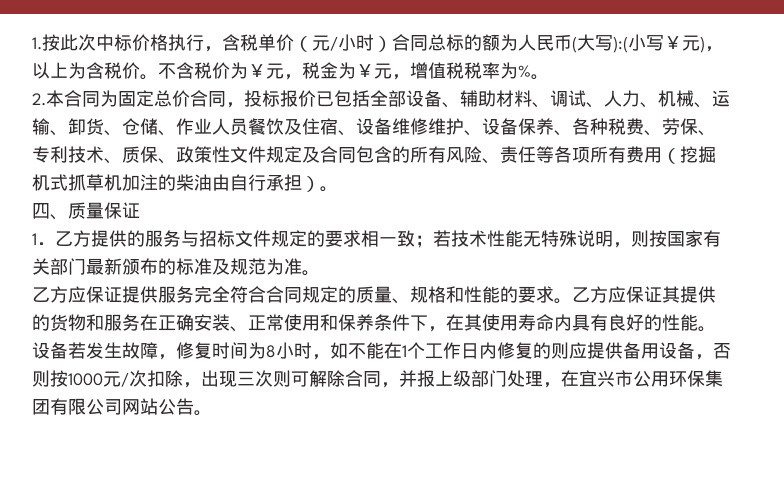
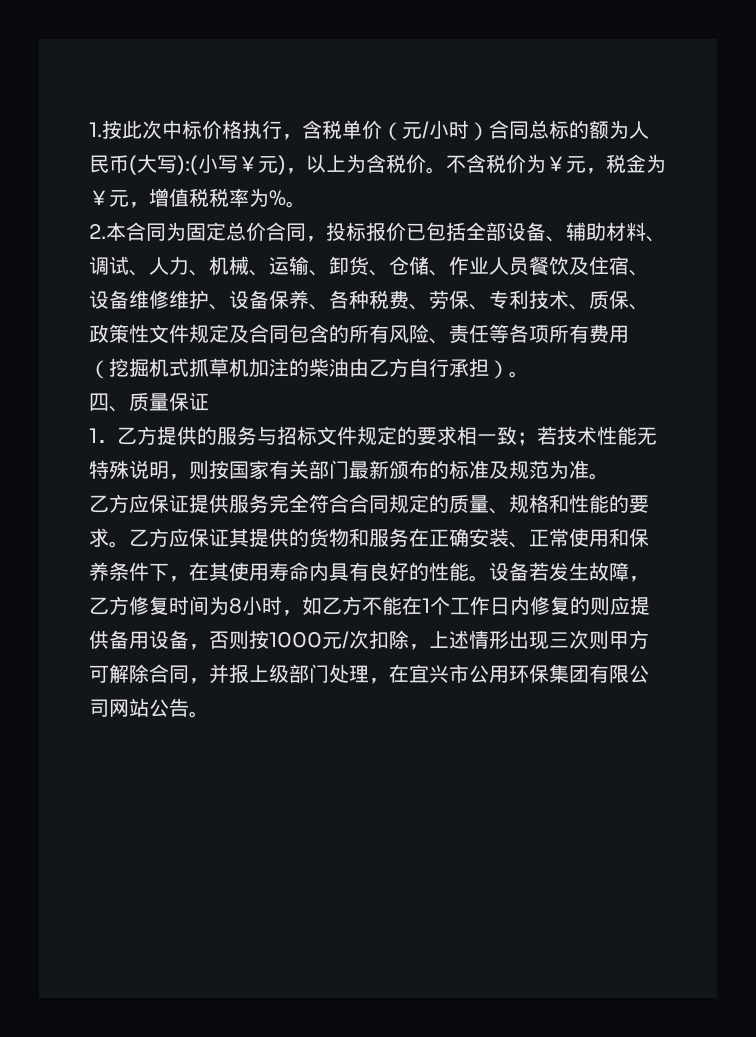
- 2.本合同为固定总价合同，投标报价已包括全部设备、辅助材料、调试、人力、机械、运输、卸货、仓储、作业人员餐饮及住宿、设备维修维护、设备保养、各种税费、劳保、专利技术、质保、政策性文件规定及合同包含的所有风险、责任等各项所有费用（挖掘机式抓草机加注的柴油由自行承担）。
+ 2.本合同为固定总价合同，投标报价已包括全部设备、辅助材料、调试、人力、机械、运输、卸货、仓储、作业人员餐饮及住宿、设备维修维护、设备保养、各种税费、劳保、专利技术、质保、政策性文件规定及合同包含的所有风险、责任等各项所有费用（挖掘机式抓草机加注的柴油由乙方自行承担）。
- 设备若发生故障，修复时间为8小时，如不能在1个工作日内修复的则应提供备用设备，否则按1000元/次扣除，出现三次则可解除合同，并报上级部门处理，在宜兴市公用环保集团有限公司网站公告。
+ 设备若发生故障，乙方修复时间为8小时，如乙方不能在1个工作日内修复的则应提供备用设备，否则按1000元/次扣除，上述情形出现三次则甲方可解除合同，并报上级部门处理，在宜兴市公用环保集团有限公司网站公告。

